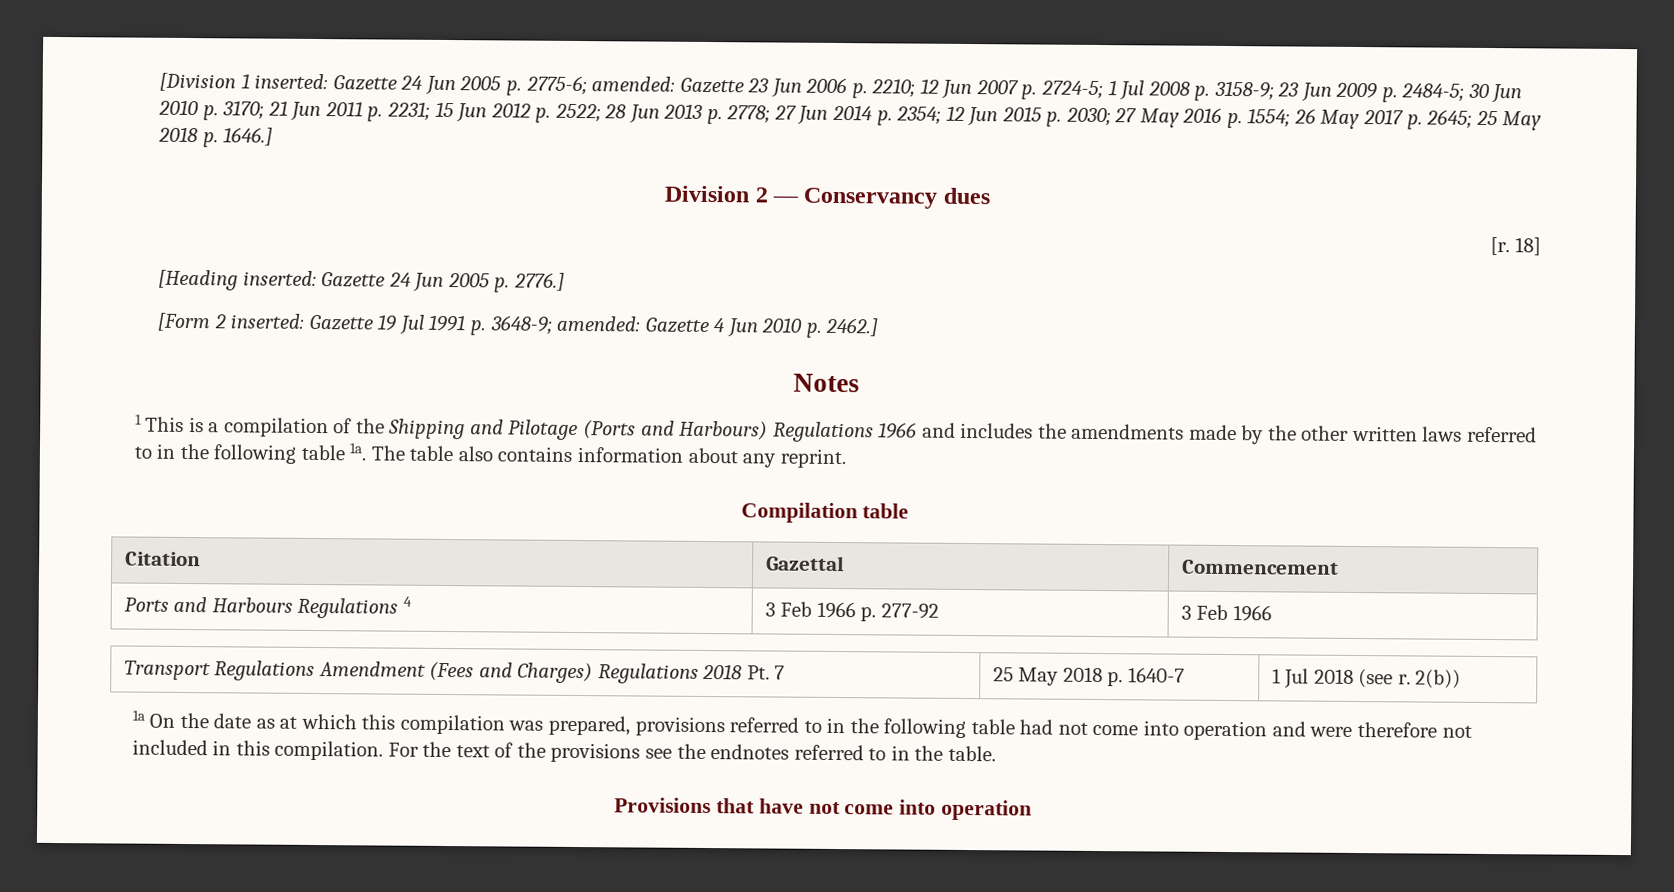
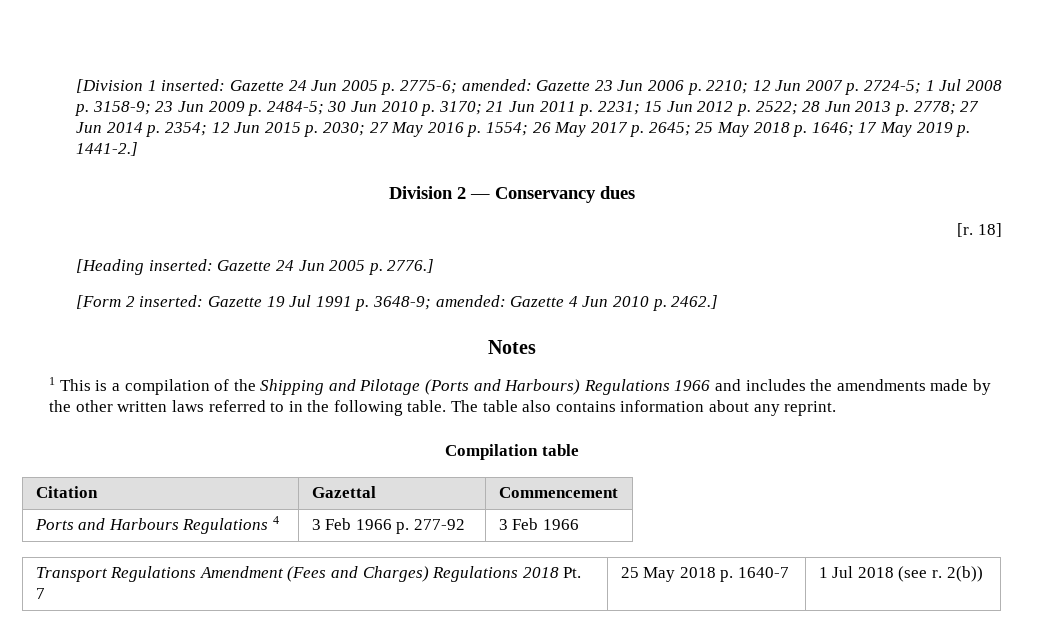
- 25 May 2018 p. 1646.]
+ 25 May 2018 p. 1646; 17 May 2019 p. 1441-2.]
- 1 This is a compilation of the Shipping and Pilotage (Ports and Harbours) Regulations 1966 and includes the amendments made by the other written laws referred to in the following table 1a.
+ 1 This is a compilation of the Shipping and Pilotage (Ports and Harbours) Regulations 1966 and includes the amendments made by the other written laws referred to in the following table.
- 1a On the date as at which this compilation was prepared, provisions referred to in the following table had not come into operation and were therefore not included in this compilation. For the text of the provisions see the endnotes referred to in the table.
- Provisions that have not come into operation

